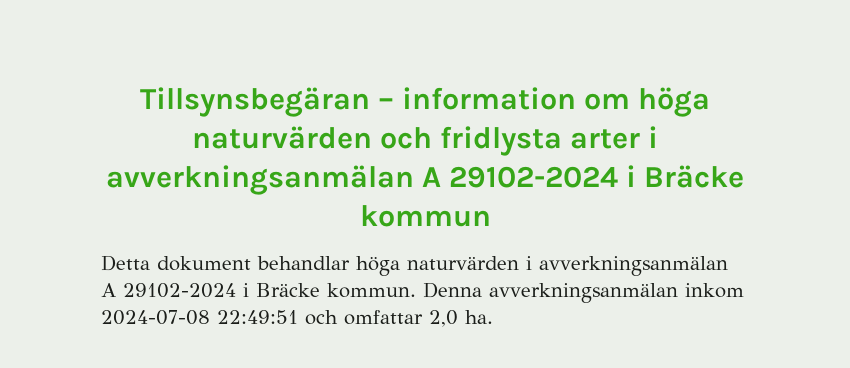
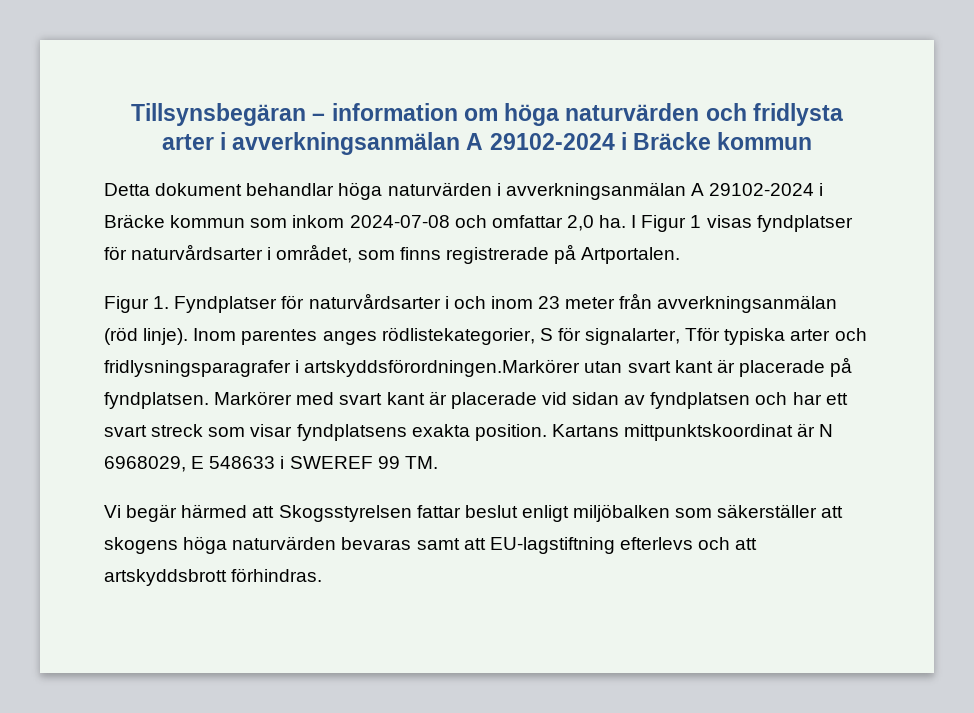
- Detta dokument behandlar höga naturvärden i avverkningsanmälan A 29102-2024 i Bräcke kommun. Denna avverkningsanmälan inkom 2024-07-08 22:49:51 och omfattar 2,0 ha.
+ Detta dokument behandlar höga naturvärden i avverkningsanmälan A 29102-2024 i Bräcke kommun som inkom 2024-07-08 och omfattar 2,0 ha.
+ I Figur 1 visas fyndplatser för naturvårdsarter i området, som finns registrerade på Artportalen.
+ Figur 1. Fyndplatser för naturvårdsarter i och inom 23 meter från avverkningsanmälan (röd linje). Inom parentes anges rödlistekategorier, S för signalarter, Tför typiska arter och fridlysningsparagrafer i artskyddsförordningen.Markörer utan svart kant är placerade på fyndplatsen. Markörer med svart kant är placerade vid sidan av fyndplatsen och har ett svart streck som visar fyndplatsens exakta position. Kartans mittpunktskoordinat är N 6968029, E 548633 i SWEREF 99 TM.
+ Vi begär härmed att Skogsstyrelsen fattar beslut enligt miljöbalken som säkerställer att skogens höga naturvärden bevaras samt att EU-lagstiftning efterlevs och att artskyddsbrott förhindras.

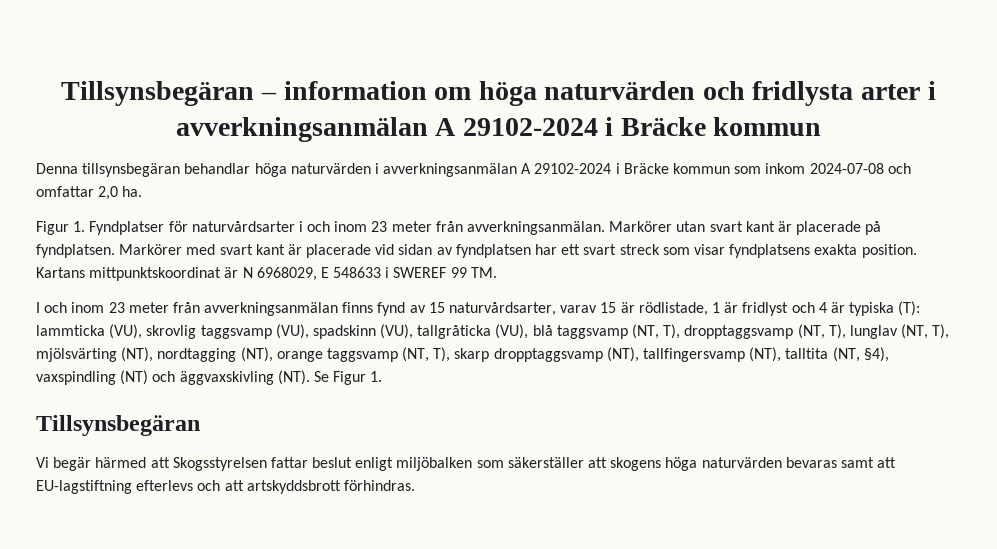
- Detta dokument behandlar höga naturvärden i avverkningsanmälan A 29102-2024 i Bräcke kommun som inkom 2024-07-08 och omfattar 2,0 ha. I Figur 1 visas fyndplatser för naturvårdsarter i området, som finns registrerade på Artportalen.
+ Denna tillsynsbegäran behandlar höga naturvärden i avverkningsanmälan A 29102-2024 i Bräcke kommun som inkom 2024-07-08 och omfattar 2,0 ha.
- Figur 1. Fyndplatser för naturvårdsarter i och inom 23 meter från avverkningsanmälan (röd linje). Inom parentes anges rödlistekategorier, S för signalarter, Tför typiska arter och fridlysningsparagrafer i artskyddsförordningen.Markörer utan svart kant är placerade på fyndplatsen.
+ Figur 1. Fyndplatser för naturvårdsarter i och inom 23 meter från avverkningsanmälan. Markörer utan svart kant är placerade på fyndplatsen.
- Markörer med svart kant är placerade vid sidan av fyndplatsen och har ett svart streck som visar fyndplatsens exakta position.
+ Markörer med svart kant är placerade vid sidan av fyndplatsen har ett svart streck som visar fyndplatsens exakta position.
+ I och inom 23 meter från avverkningsanmälan finns fynd av 15 naturvårdsarter, varav 15 är rödlistade, 1 är fridlyst och 4 är typiska (T): lammticka (VU), skrovlig taggsvamp (VU), spadskinn (VU), tallgråticka (VU), blå taggsvamp (NT, T), dropptaggsvamp (NT, T), lunglav (NT, T), mjölsvärting (NT), nordtagging (NT), orange taggsvamp (NT, T), skarp dropptaggsvamp (NT), tallfingersvamp (NT), talltita (NT, §4), vaxspindling (NT) och äggvaxskivling (NT). Se Figur 1.
+ Tillsynsbegäran

